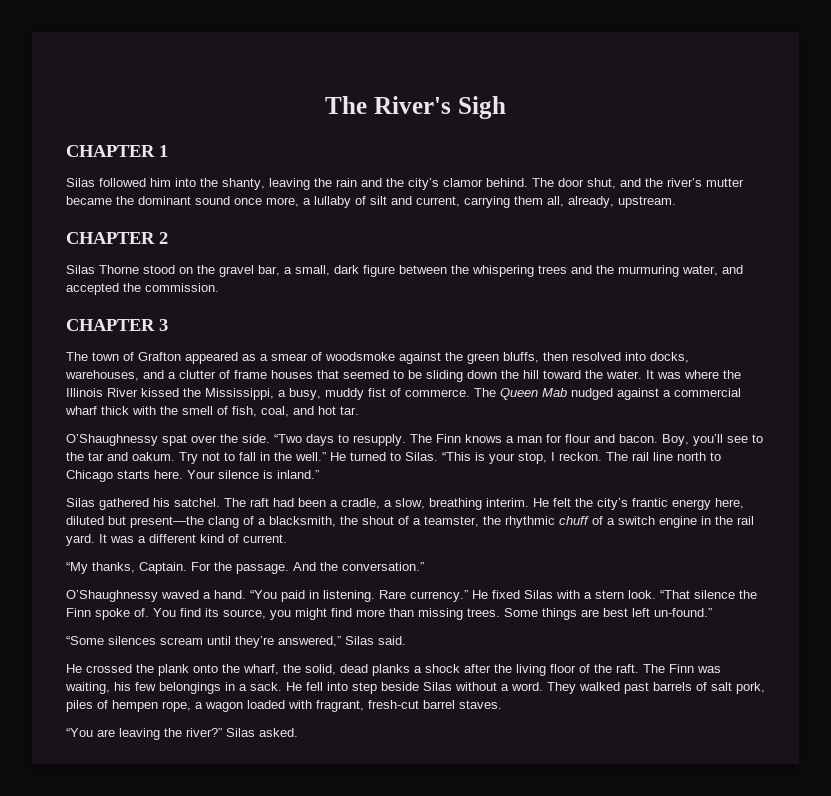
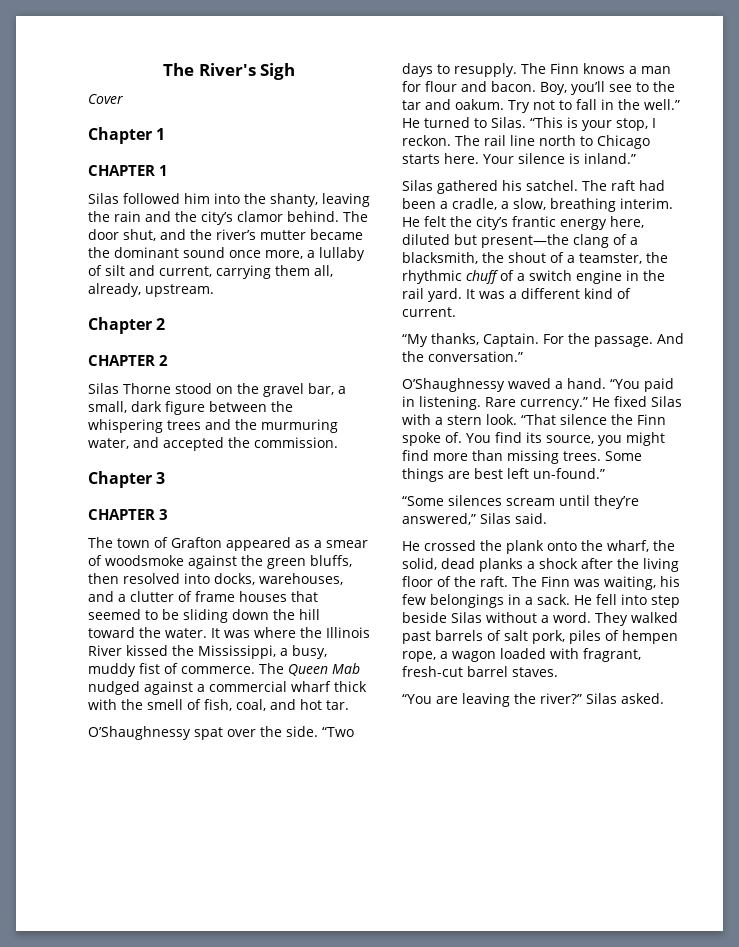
+ Cover
+ Chapter 1
+ Chapter 2
+ Chapter 3

